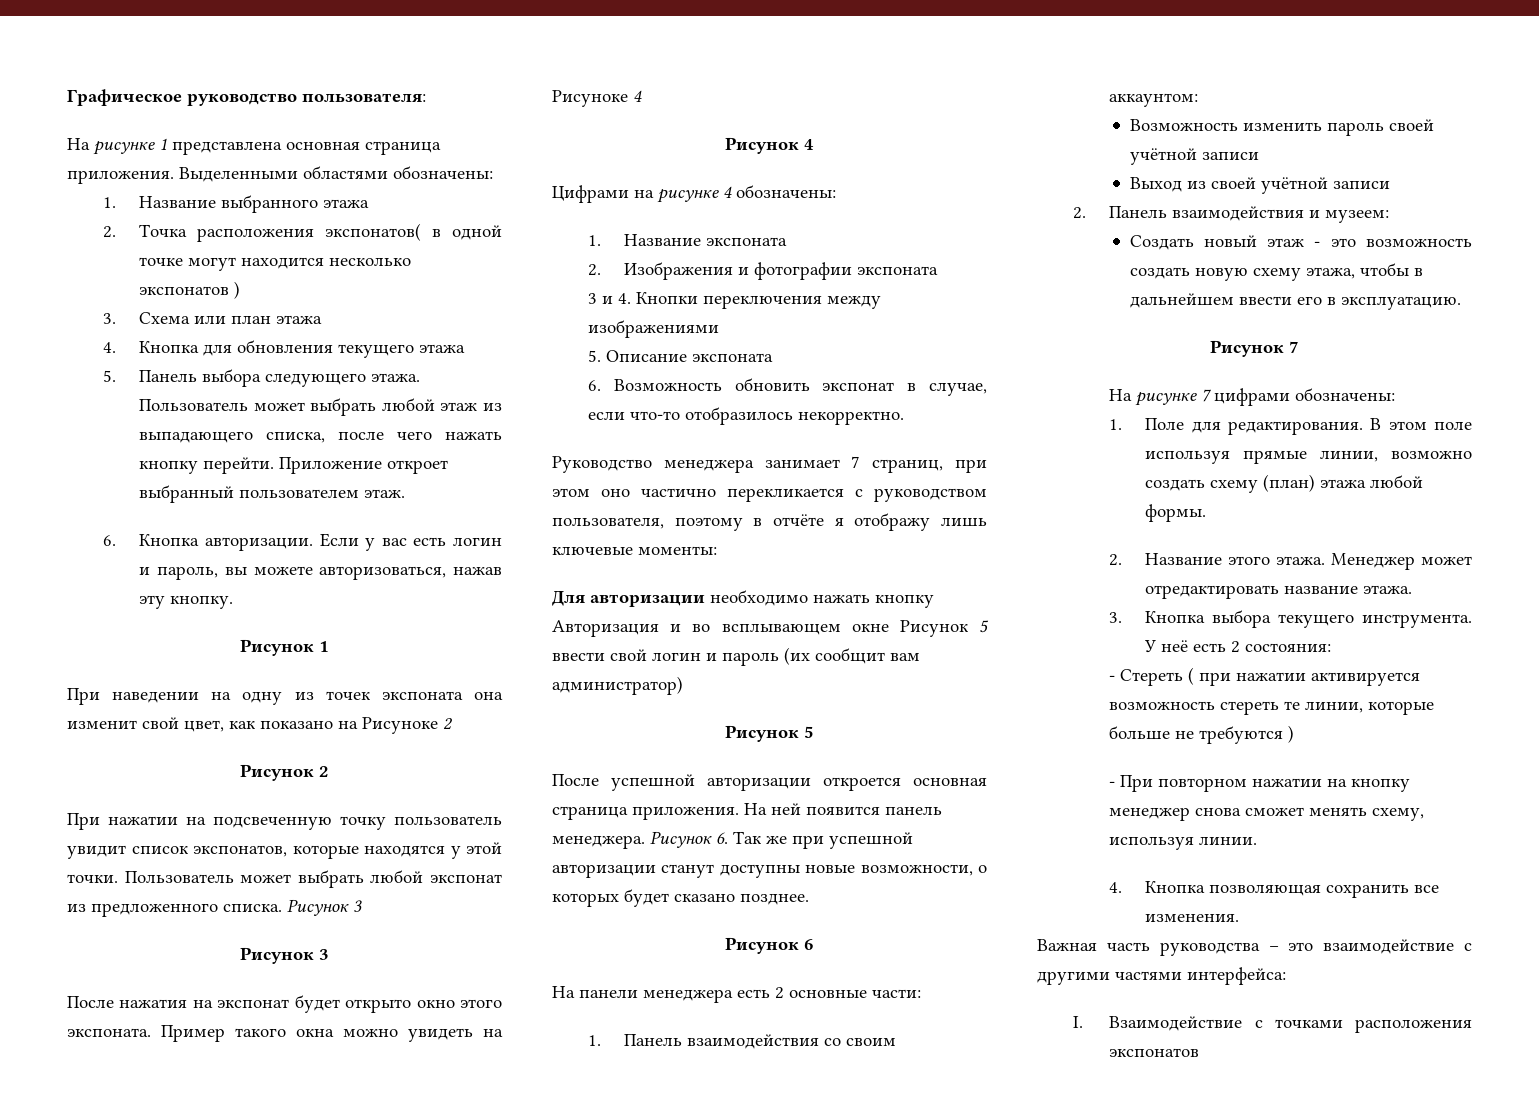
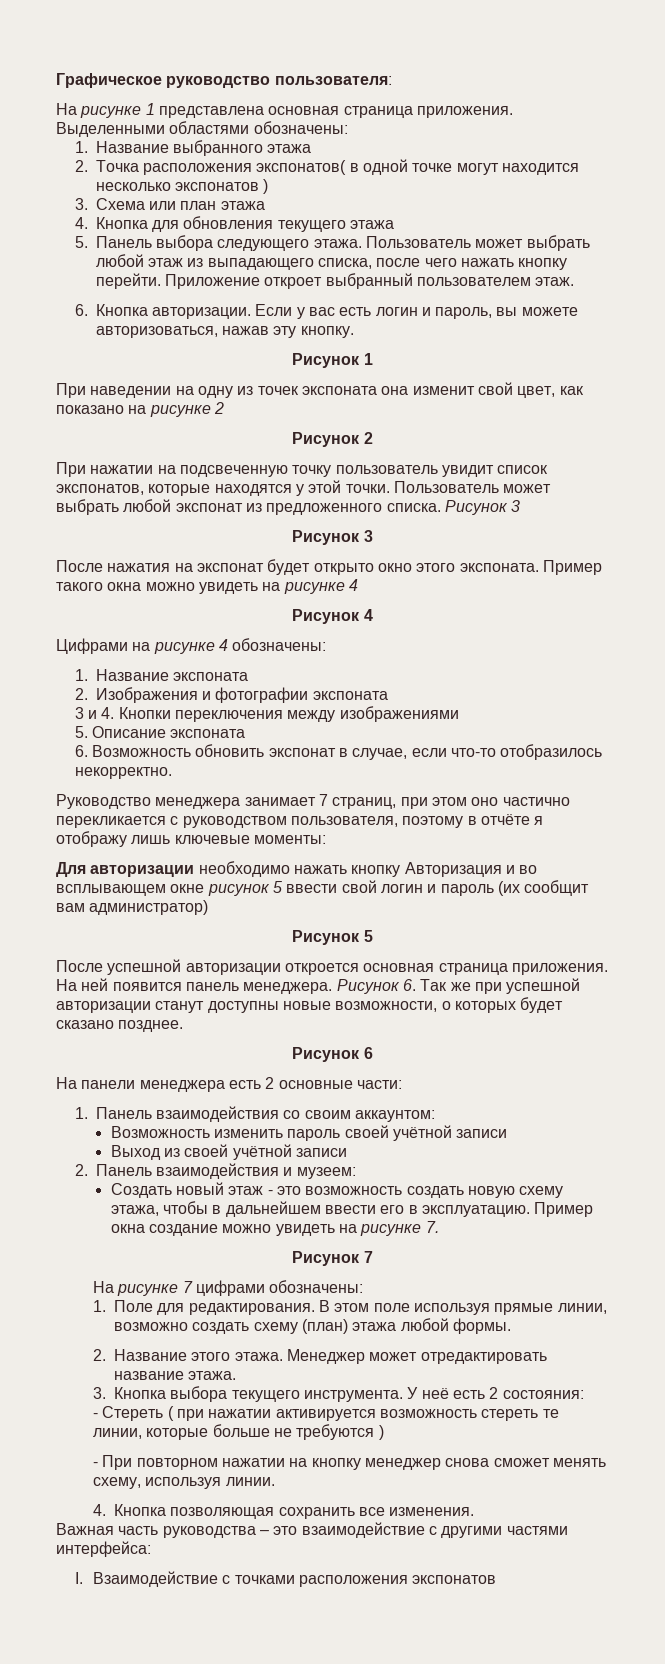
- При наведении на одну из точек экспоната она изменит свой цвет, как показано на Рисуноке 2
+ При наведении на одну из точек экспоната она изменит свой цвет, как показано на рисунке 2
- Пример такого окна можно увидеть на Рисуноке 4
+ Пример такого окна можно увидеть на рисунке 4
- Для авторизации необходимо нажать кнопку Авторизация и во всплывающем окне Рисунок 5 ввести свой логин и пароль (их сообщит вам администратор)
+ Для авторизации необходимо нажать кнопку Авторизация и во всплывающем окне рисунок 5 ввести свой логин и пароль (их сообщит вам администратор)
+ Пример окна создание можно увидеть на рисунке 7.

